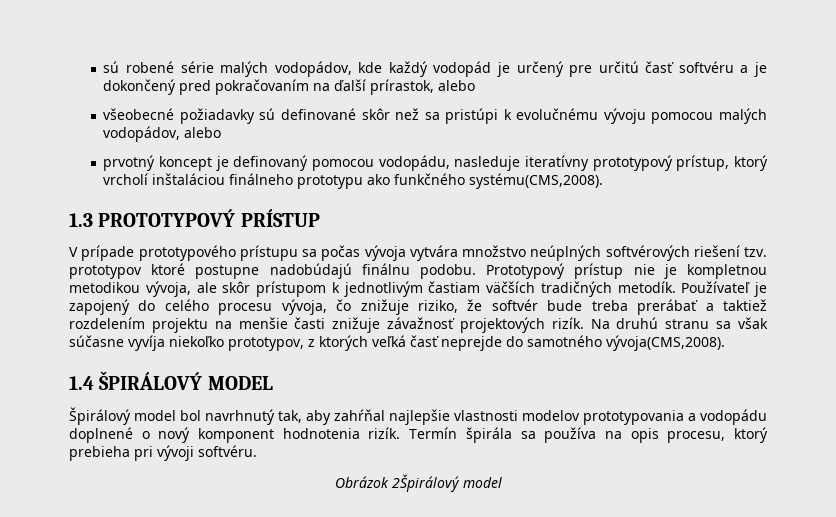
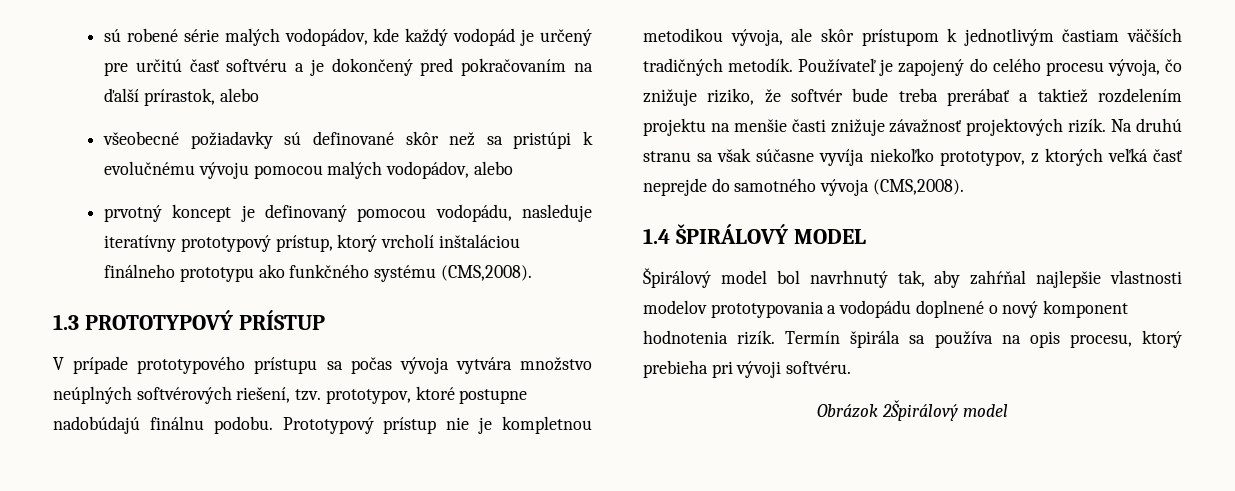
- prvotný koncept je definovaný pomocou vodopádu, nasleduje iteratívny prototypový prístup, ktorý vrcholí inštaláciou finálneho prototypu ako funkčného systému(CMS,2008).
+ prvotný koncept je definovaný pomocou vodopádu, nasleduje iteratívny prototypový prístup, ktorý vrcholí inštaláciou finálneho prototypu ako funkčného systému (CMS,2008).
- V prípade prototypového prístupu sa počas vývoja vytvára množstvo neúplných softvérových riešení tzv. prototypov ktoré postupne nadobúdajú finálnu podobu.
+ V prípade prototypového prístupu sa počas vývoja vytvára množstvo neúplných softvérových riešení, tzv. prototypov, ktoré postupne nadobúdajú finálnu podobu.
- Na druhú stranu sa však súčasne vyvíja niekoľko prototypov, z ktorých veľká časť neprejde do samotného vývoja(CMS,2008).
+ Na druhú stranu sa však súčasne vyvíja niekoľko prototypov, z ktorých veľká časť neprejde do samotného vývoja (CMS,2008).

